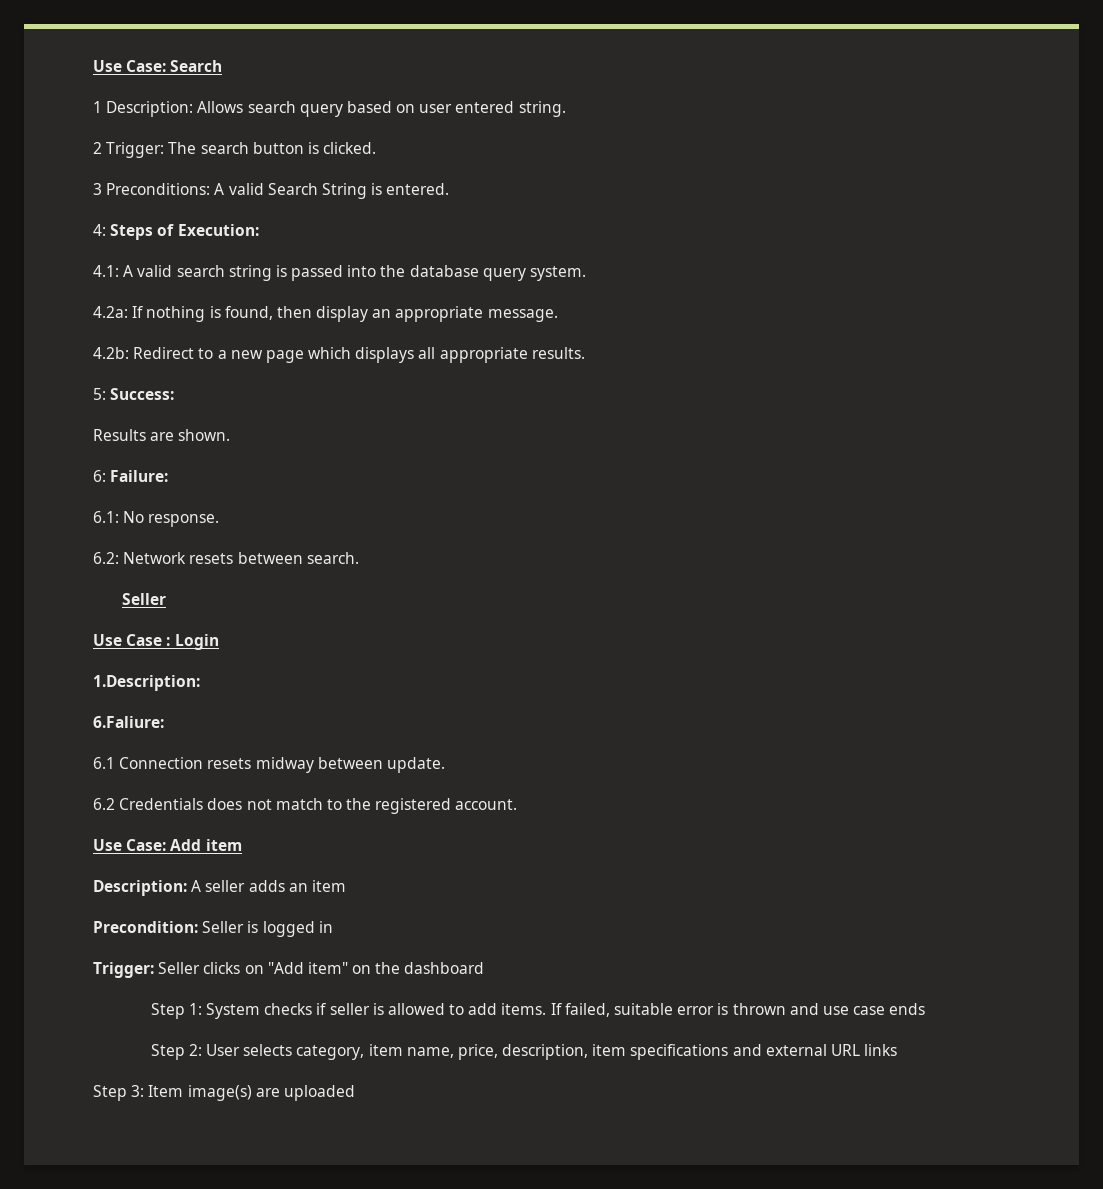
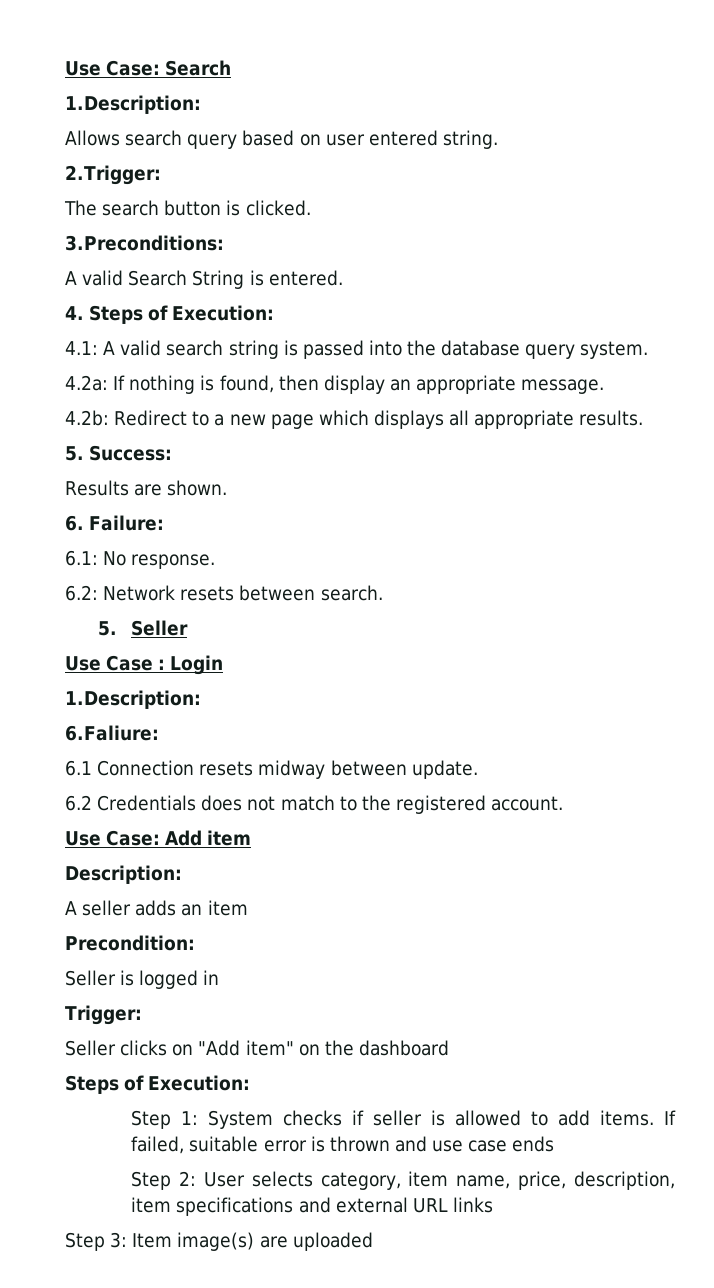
  Use Case: Search
- 1 Description: Allows search query based on user entered string.
+ 1.Description:
+ Allows search query based on user entered string.
- 2 Trigger: The search button is clicked.
+ 2.Trigger:
+ The search button is clicked.
- 3 Preconditions: A valid Search String is entered.
+ 3.Preconditions:
+ A valid Search String is entered.
- 4: Steps of Execution:
+ 4. Steps of Execution:
- 5: Success:
+ 5. Success:
- 6: Failure:
+ 6. Failure:
  6.2: Network resets between search.
- Seller
+ 5. Seller
- Description: A seller adds an item
+ Description:
+ A seller adds an item
- Precondition: Seller is logged in
+ Precondition:
+ Seller is logged in
- Trigger: Seller clicks on "Add item" on the dashboard
+ Trigger:
+ Seller clicks on "Add item" on the dashboard
+ Steps of Execution:

